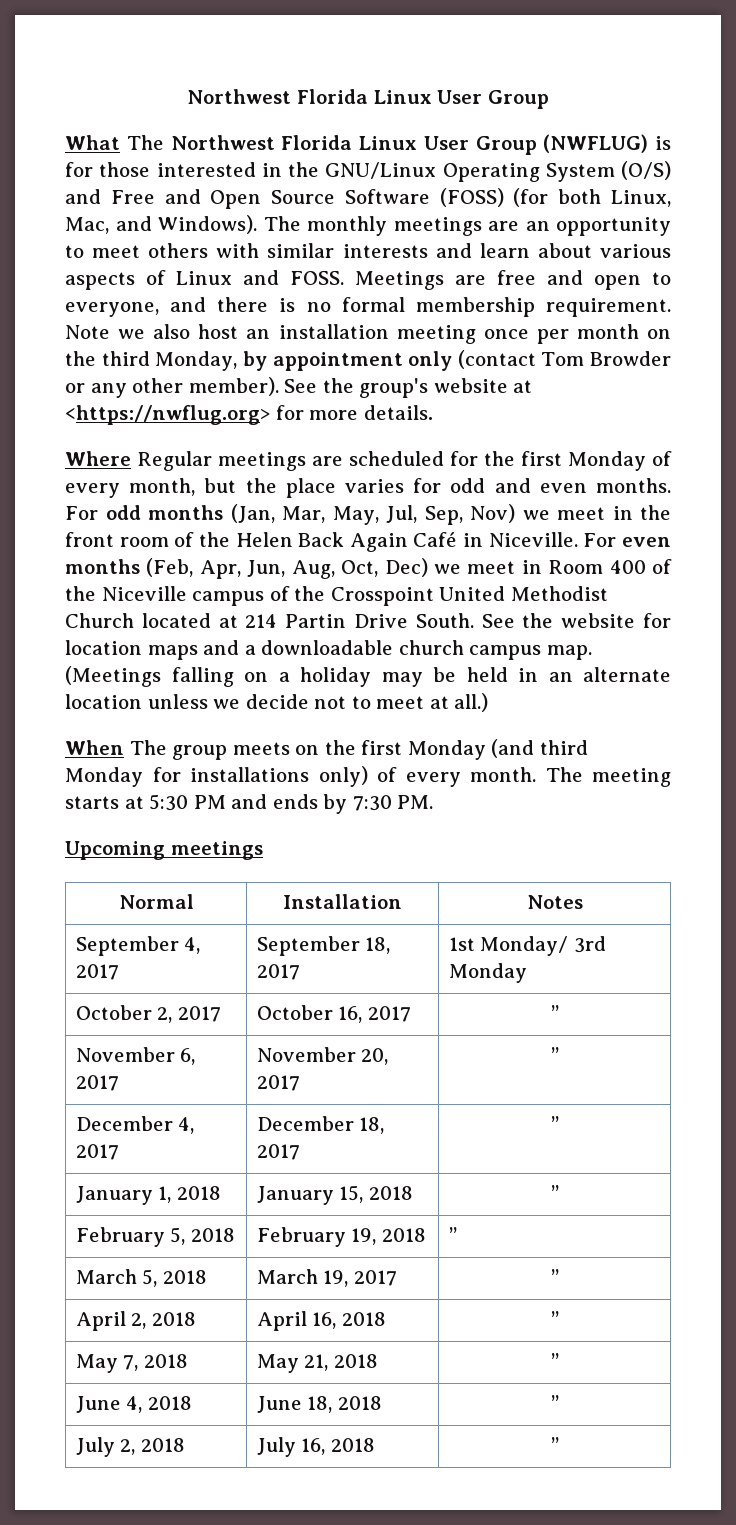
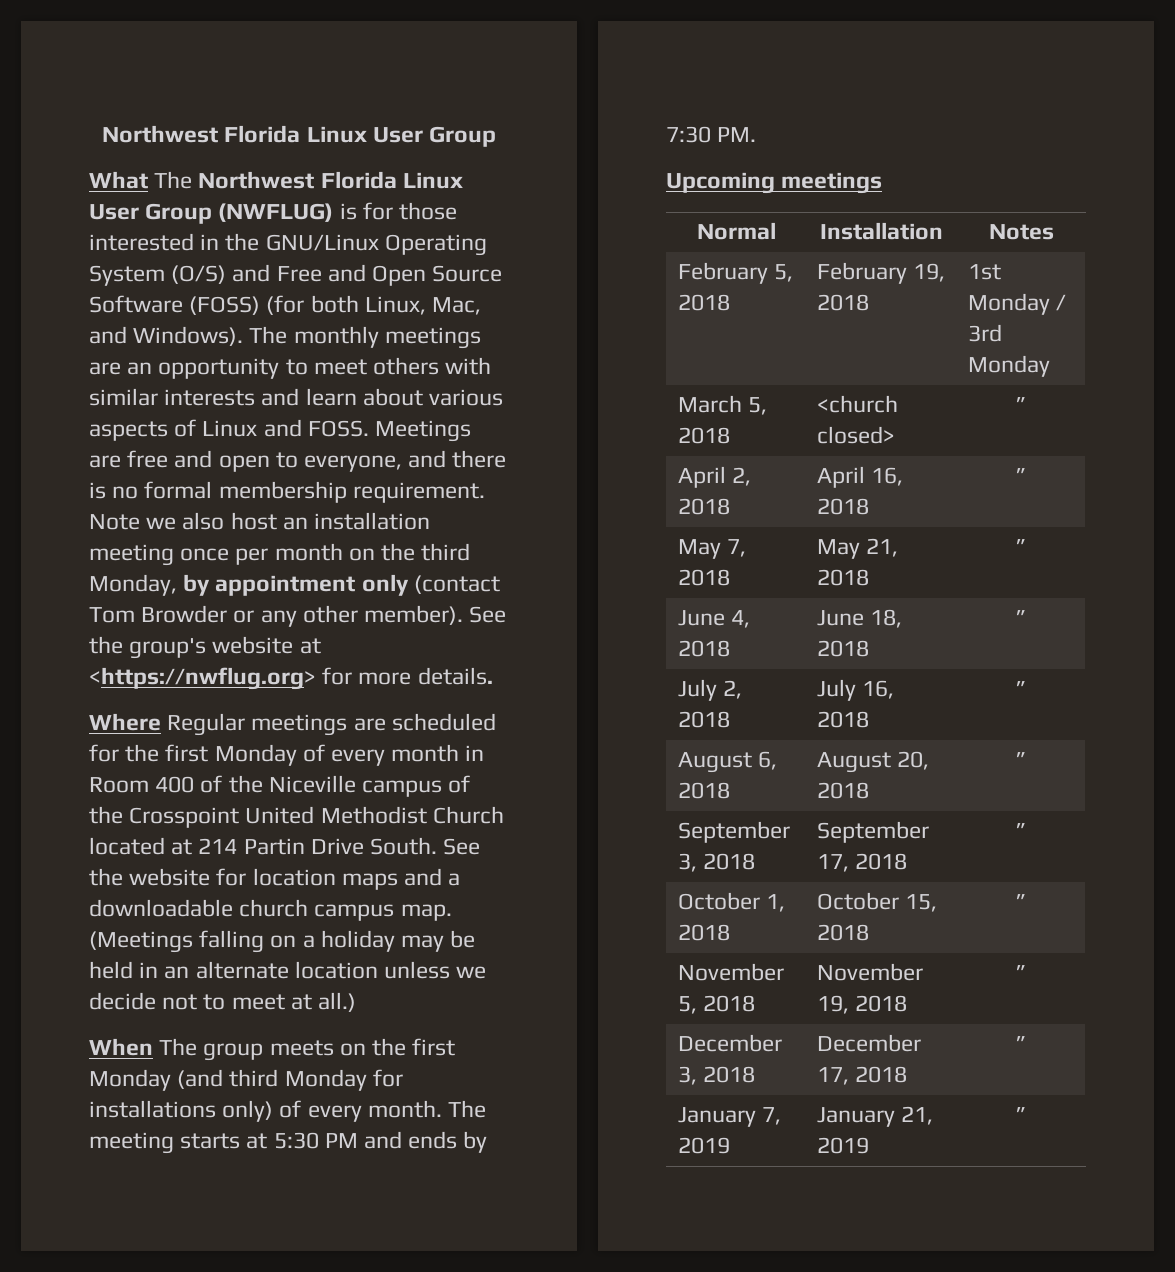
- Where Regular meetings are scheduled for the first Monday of every month, but the place varies for odd and even months. For odd months (Jan, Mar, May, Jul, Sep, Nov) we meet in the front room of the Helen Back Again Café in Niceville. For even months (Feb, Apr, Jun, Aug, Oct, Dec) we meet in Room 400 of the Niceville campus of the Crosspoint United Methodist Church located at 214 Partin Drive South.
+ Where Regular meetings are scheduled for the first Monday of every month in Room 400 of the Niceville campus of the Crosspoint United Methodist Church located at 214 Partin Drive South.
- September 4, 2017 | September 18, 2017 | 1st Monday/ 3rd Monday
- October 2, 2017 | October 16, 2017 | ”
- November 6, 2017 | November 20, 2017 | ”
- December 4, 2017 | December 18, 2017 | ”
- January 1, 2018 | January 15, 2018 | ”
- February 5, 2018 | February 19, 2018 | ”
+ February 5, 2018 | February 19, 2018 | 1st Monday / 3rd Monday
- March 5, 2018 | March 19, 2017 | ”
+ March 5, 2018 | <church closed> | ”
+ August 6, 2018 | August 20, 2018 | ”
+ September 3, 2018 | September 17, 2018 | ”
+ October 1, 2018 | October 15, 2018 | ”
+ November 5, 2018 | November 19, 2018 | ”
+ December 3, 2018 | December 17, 2018 | ”
+ January 7, 2019 | January 21, 2019 | ”

